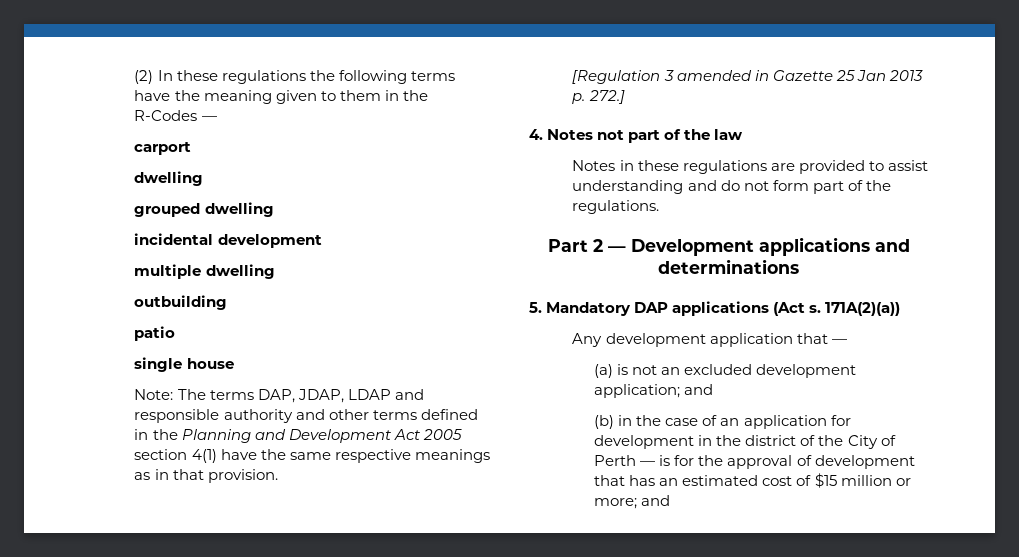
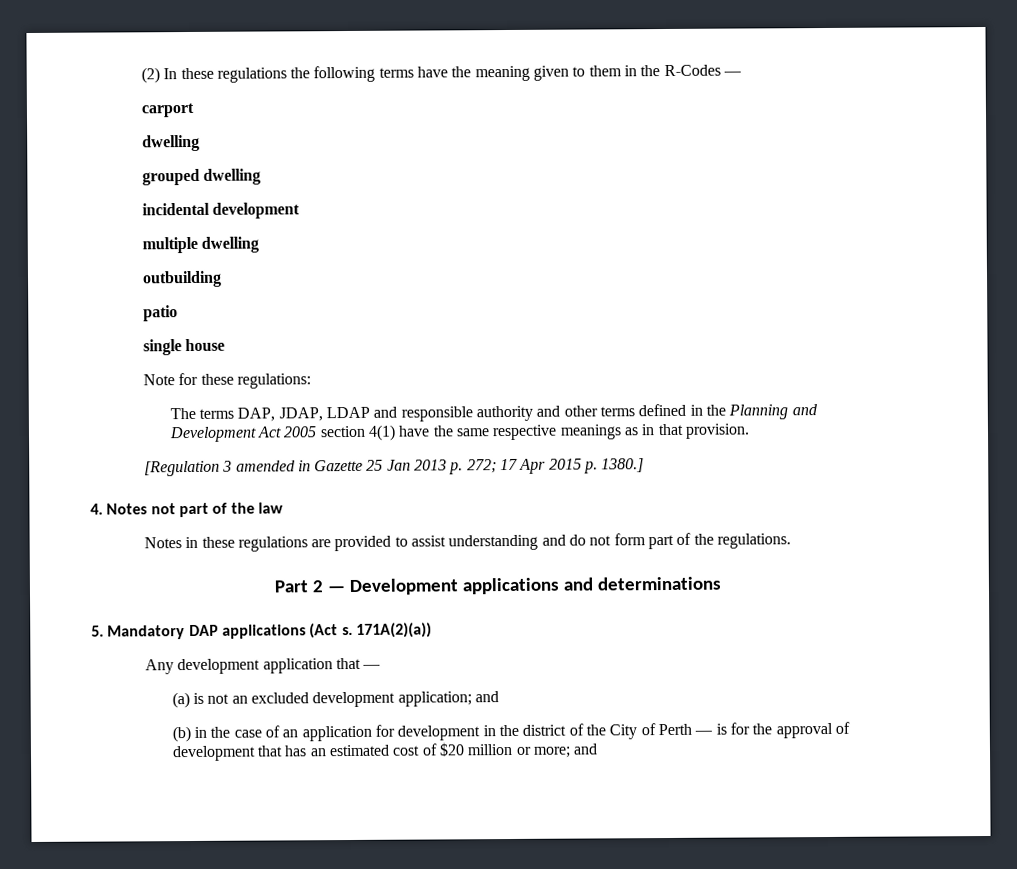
- Note: The terms DAP, JDAP, LDAP and responsible authority and other terms defined in the Planning and Development Act 2005 section 4(1) have the same respective meanings as in that provision.
+ Note for these regulations:
+ The terms DAP, JDAP, LDAP and responsible authority and other terms defined in the Planning and Development Act 2005 section 4(1) have the same respective meanings as in that provision.
- [Regulation 3 amended in Gazette 25 Jan 2013 p. 272.]
+ [Regulation 3 amended in Gazette 25 Jan 2013 p. 272; 17 Apr 2015 p. 1380.]
- (b) in the case of an application for development in the district of the City of Perth — is for the approval of development that has an estimated cost of $15 million or more; and
+ (b) in the case of an application for development in the district of the City of Perth — is for the approval of development that has an estimated cost of $20 million or more; and

